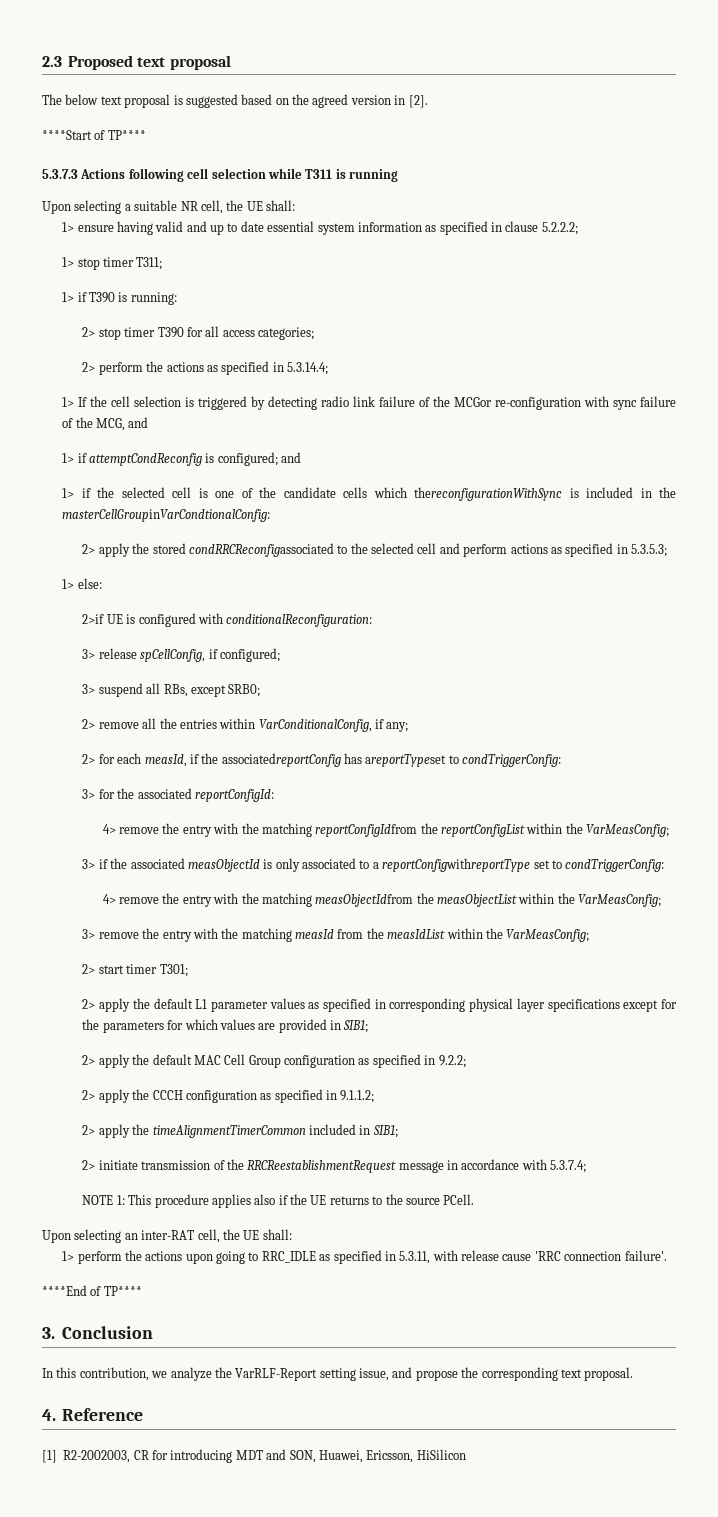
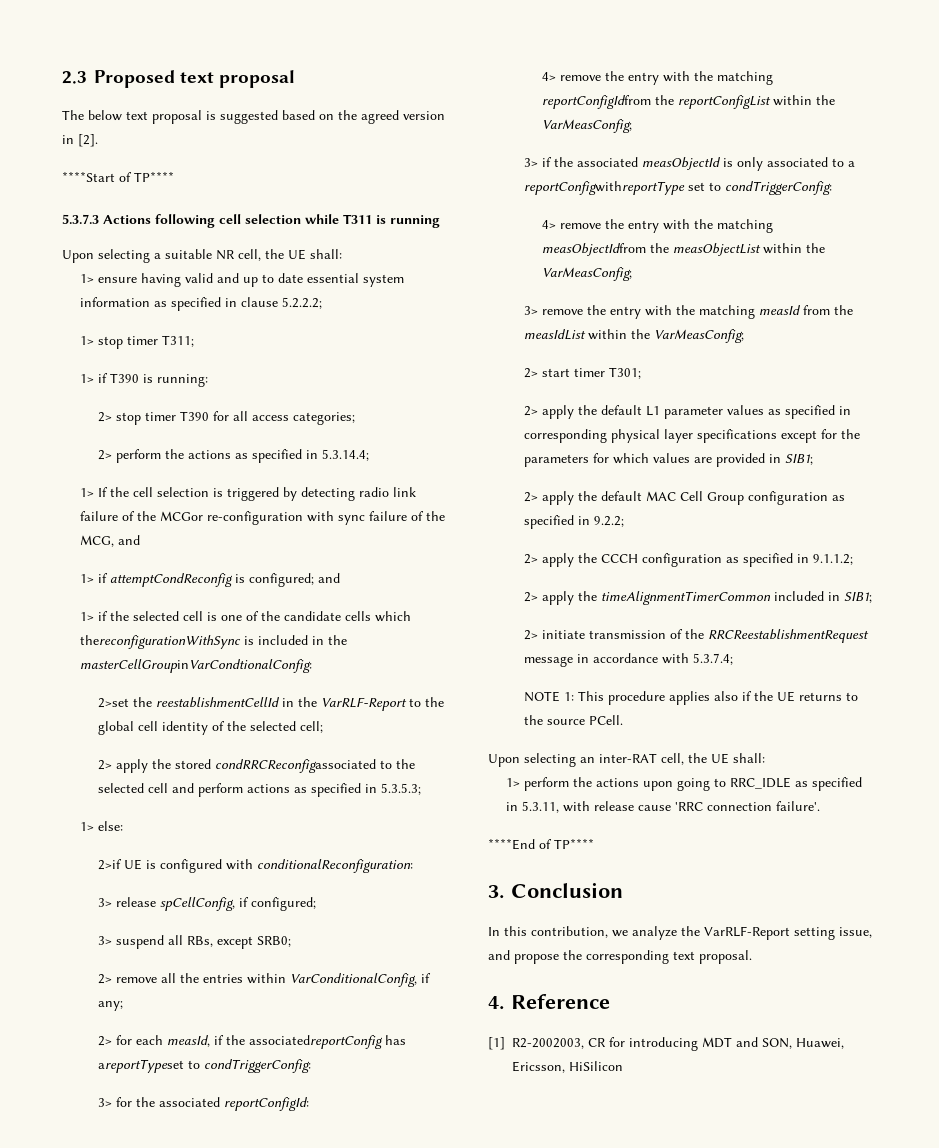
+ 2>set the reestablishmentCellId in the VarRLF-Report to the global cell identity of the selected cell;

